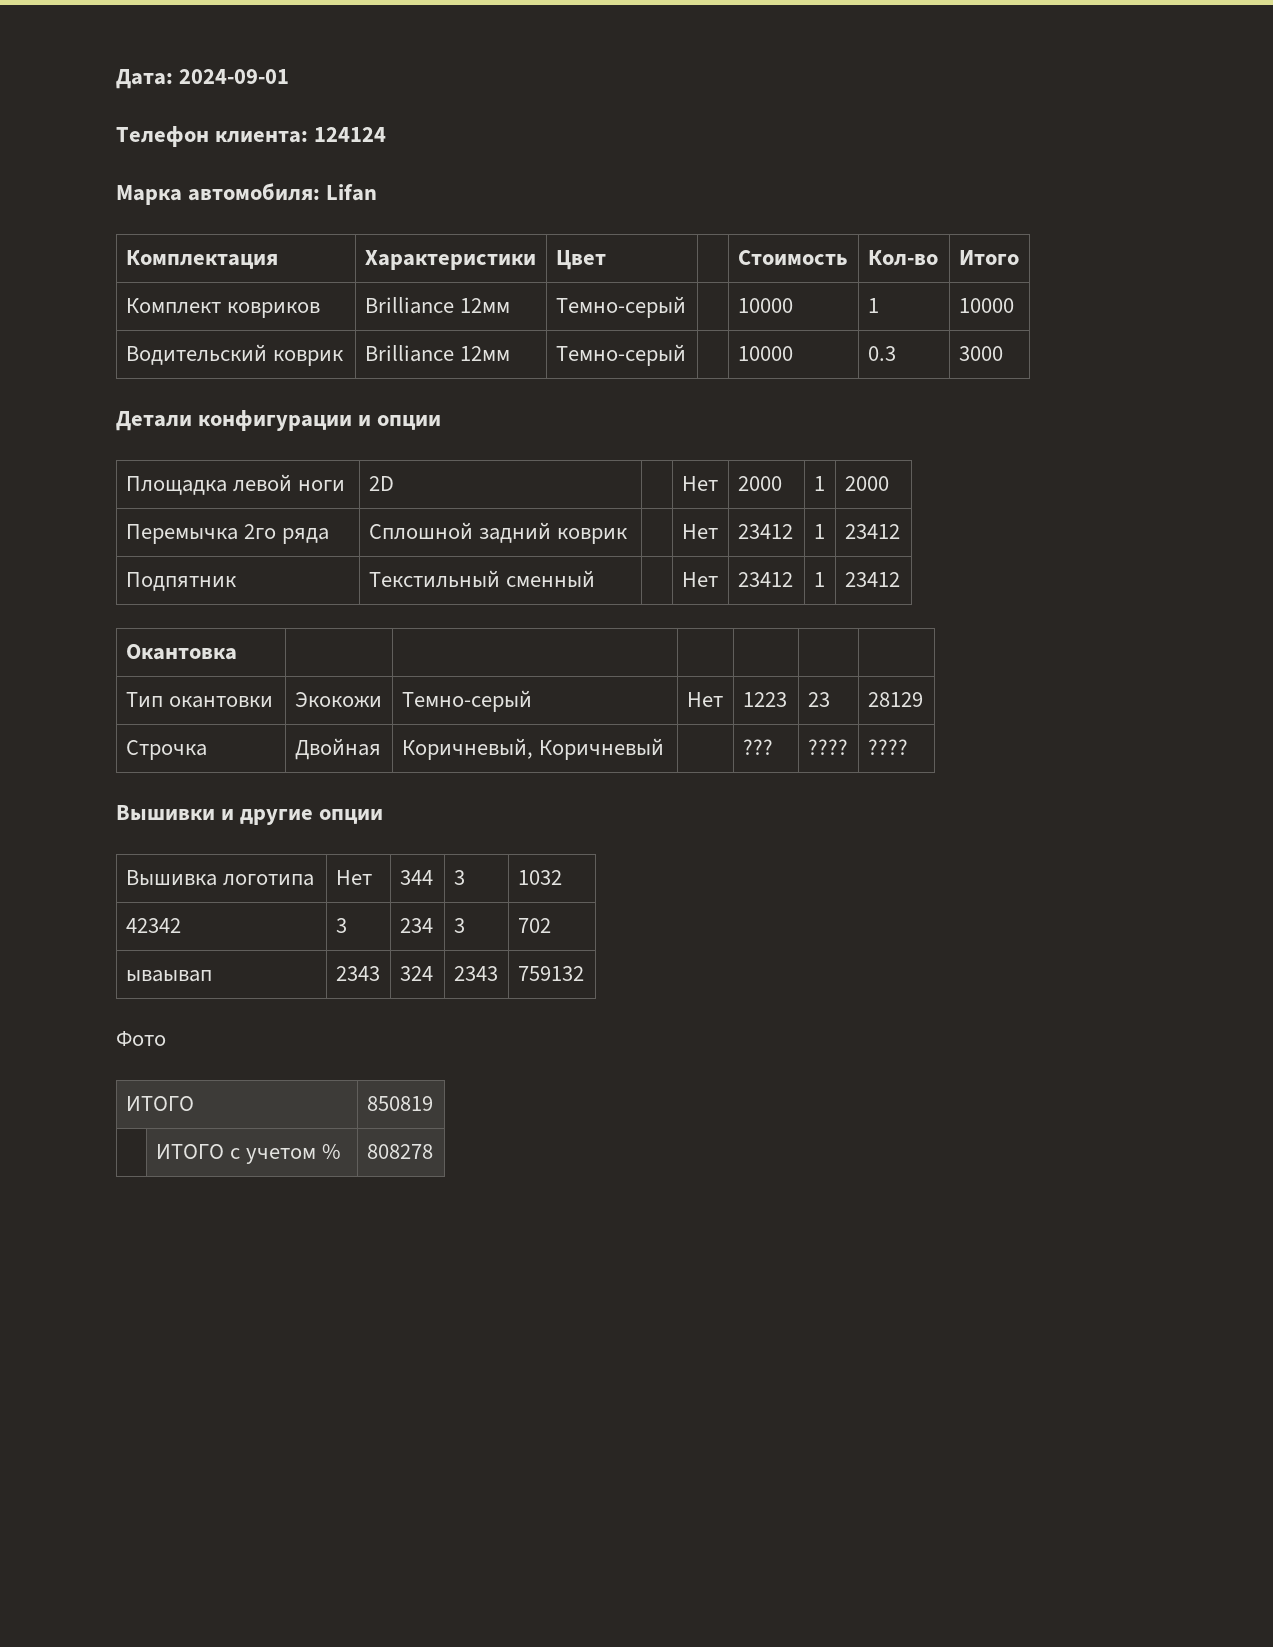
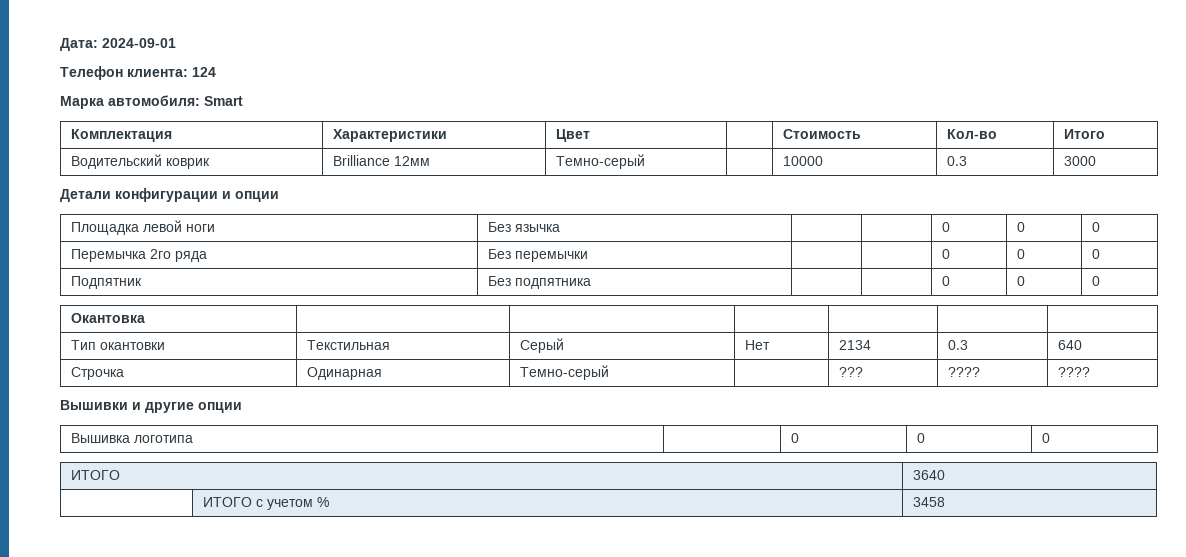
- Телефон клиента: 124124
+ Телефон клиента: 124
- Марка автомобиля: Lifan
+ Марка автомобиля: Smart
- Комплект ковриков | Brilliance 12мм | Темно-серый | | 10000 | 1 | 10000
- Площадка левой ноги | 2D | | Нет | 2000 | 1 | 2000
- Перемычка 2го ряда | Сплошной задний коврик | | Нет | 23412 | 1 | 23412
- Подпятник | Текстильный сменный | | Нет | 23412 | 1 | 23412
+ Площадка левой ноги | Без язычка | | | 0 | 0 | 0
+ Перемычка 2го ряда | Без перемычки | | | 0 | 0 | 0
+ Подпятник | Без подпятника | | | 0 | 0 | 0
- Тип окантовки | Экокожи | Темно-серый | Нет | 1223 | 23 | 28129
- Строчка | Двойная | Коричневый, Коричневый | | ??? | ???? | ????
+ Тип окантовки | Текстильная | Серый | Нет | 2134 | 0.3 | 640
+ Строчка | Одинарная | Темно-серый | | ??? | ???? | ????
- Вышивка логотипа | Нет | 344 | 3 | 1032
- 42342 | 3 | 234 | 3 | 702
- ываывап | 2343 | 324 | 2343 | 759132
- Фото
+ Вышивка логотипа | | 0 | 0 | 0
- ИТОГО | 850819
+ ИТОГО | 3640
- | ИТОГО с учетом % | 808278
+ | ИТОГО с учетом % | 3458

